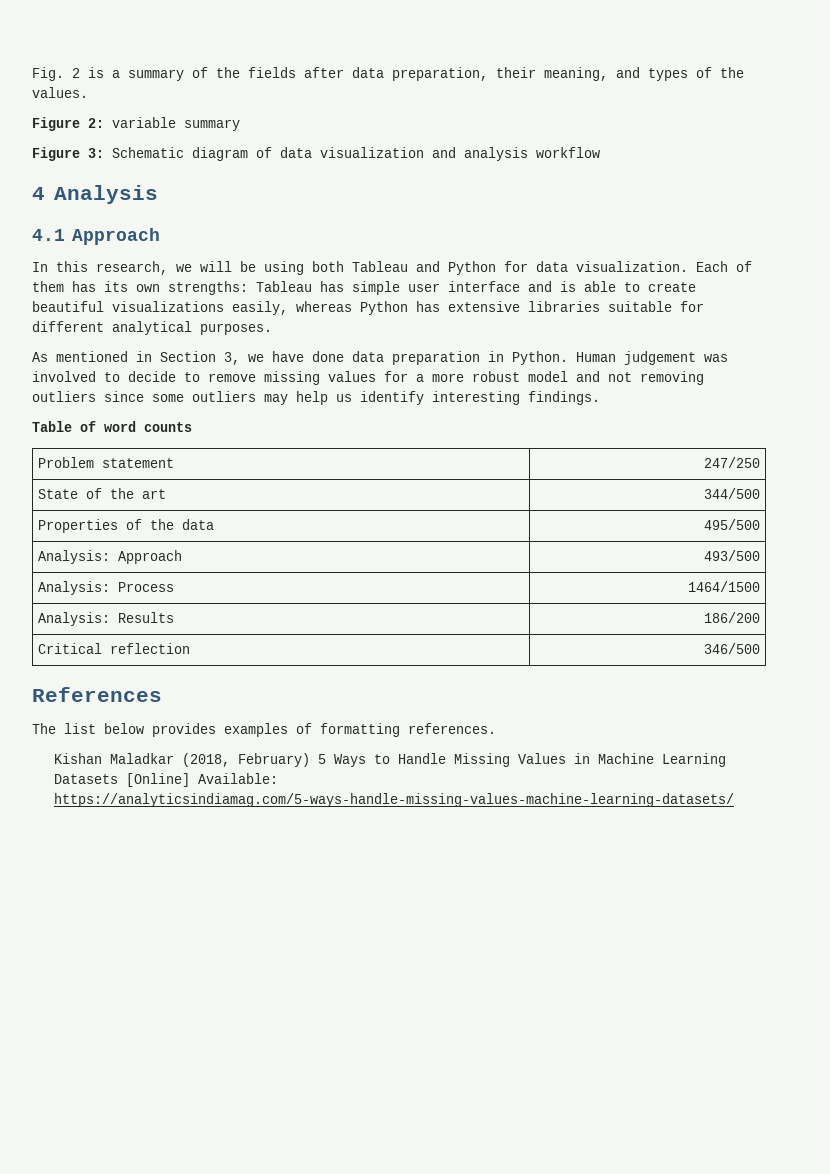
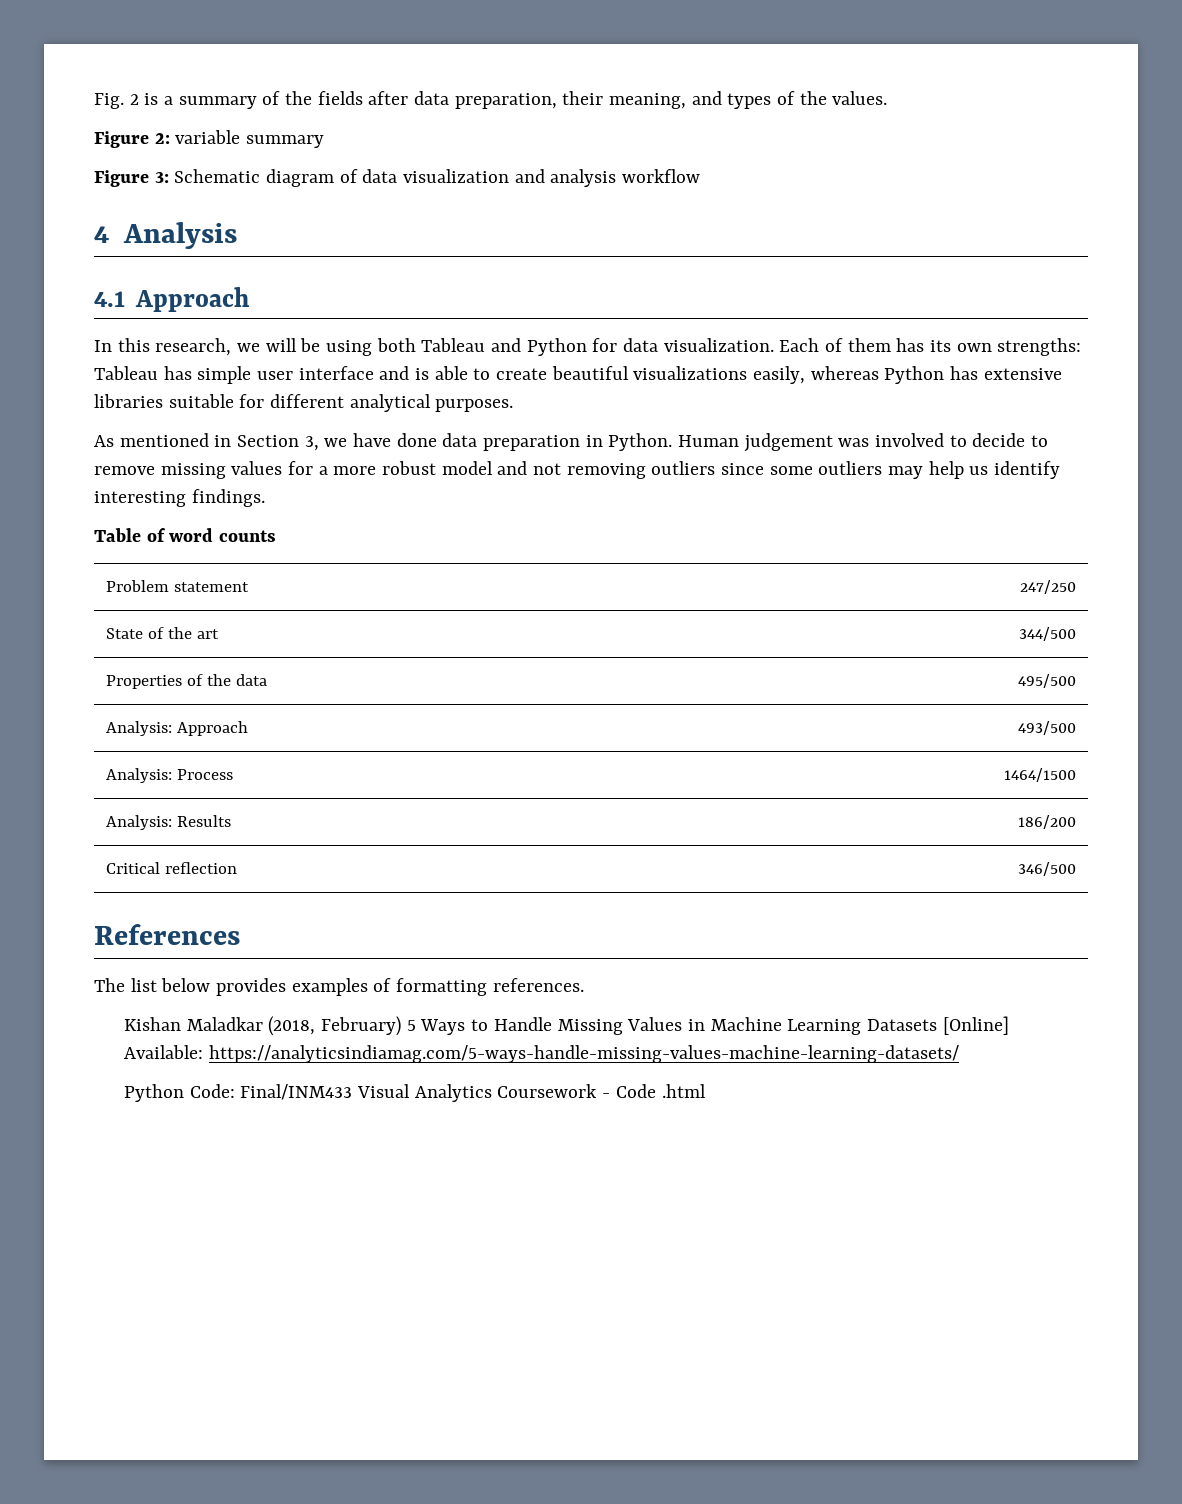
+ Python Code: Final/INM433 Visual Analytics Coursework - Code .html

